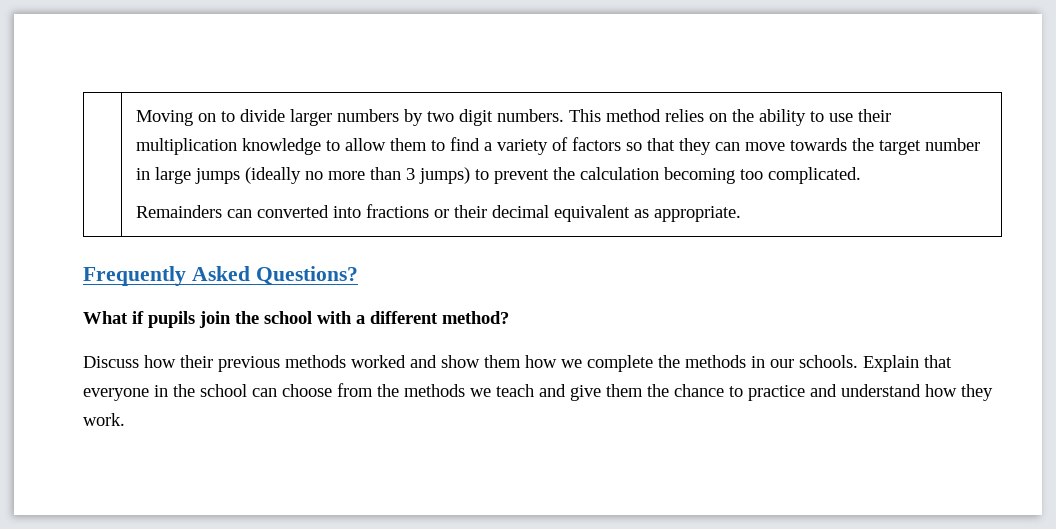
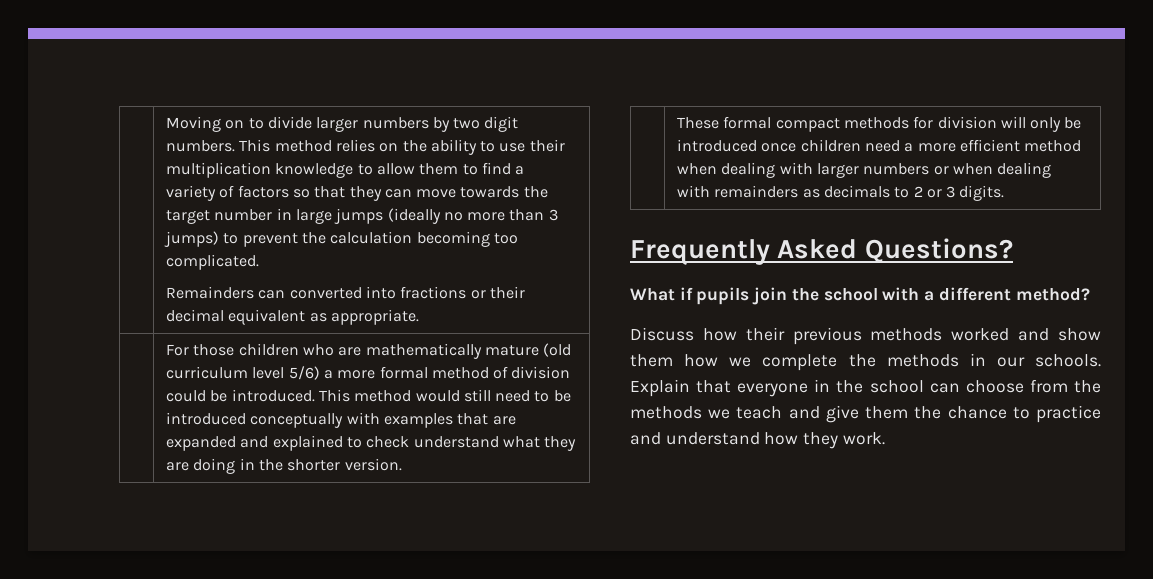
+ For those children who are mathematically mature (old curriculum level 5/6) a more formal method of division could be introduced. This method would still need to be introduced conceptually with examples that are expanded and explained to check understand what they are doing in the shorter version.
+ | These formal compact methods for division will only be introduced once children need a more efficient method when dealing with larger numbers or when dealing with remainders as decimals to 2 or 3 digits.

